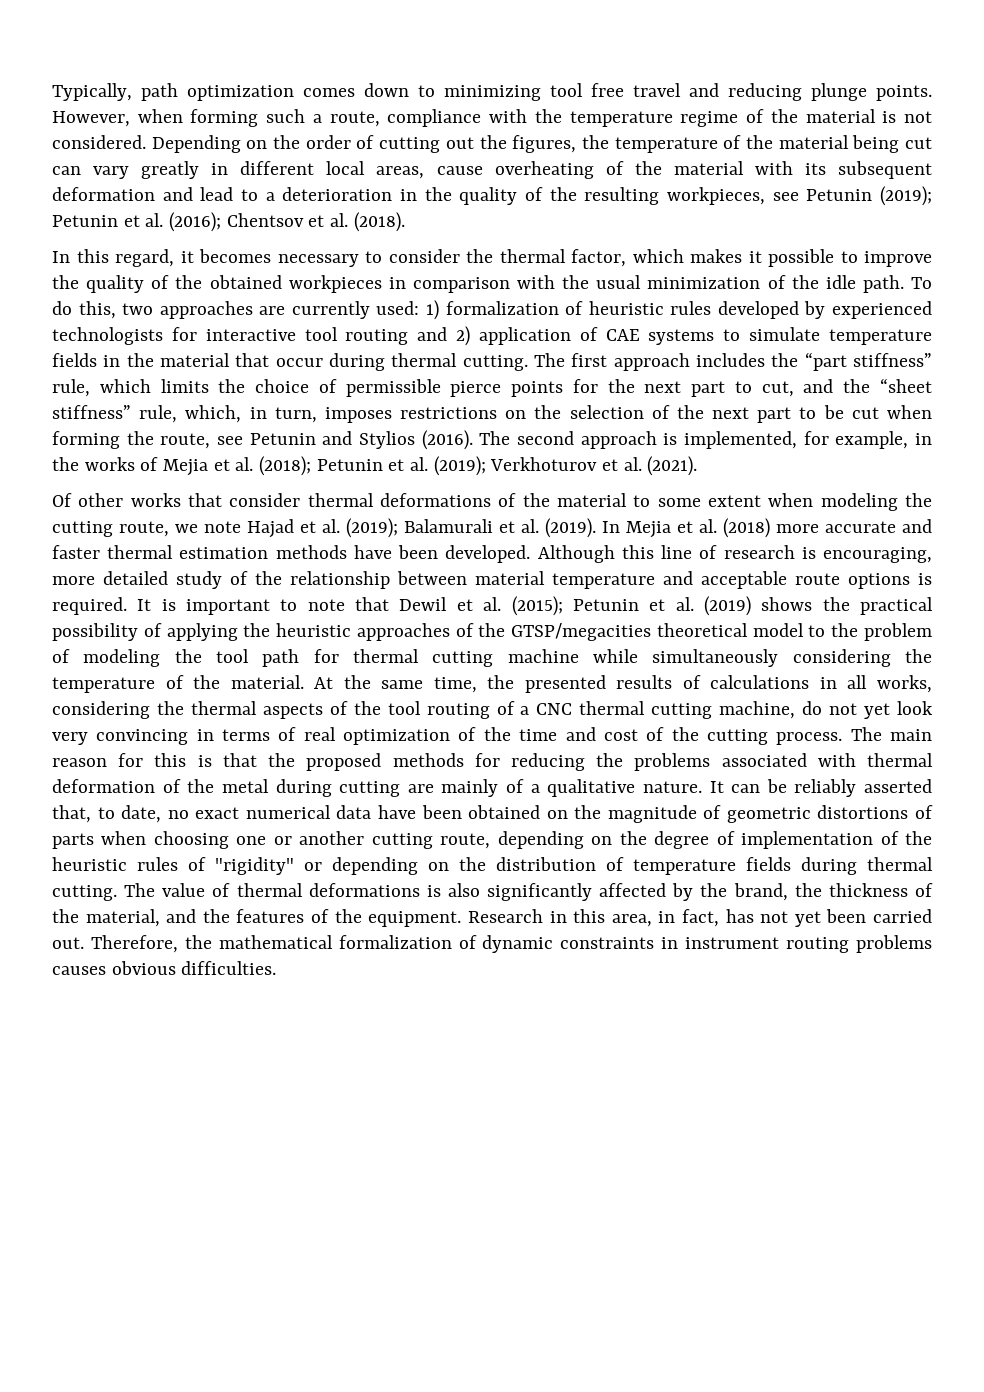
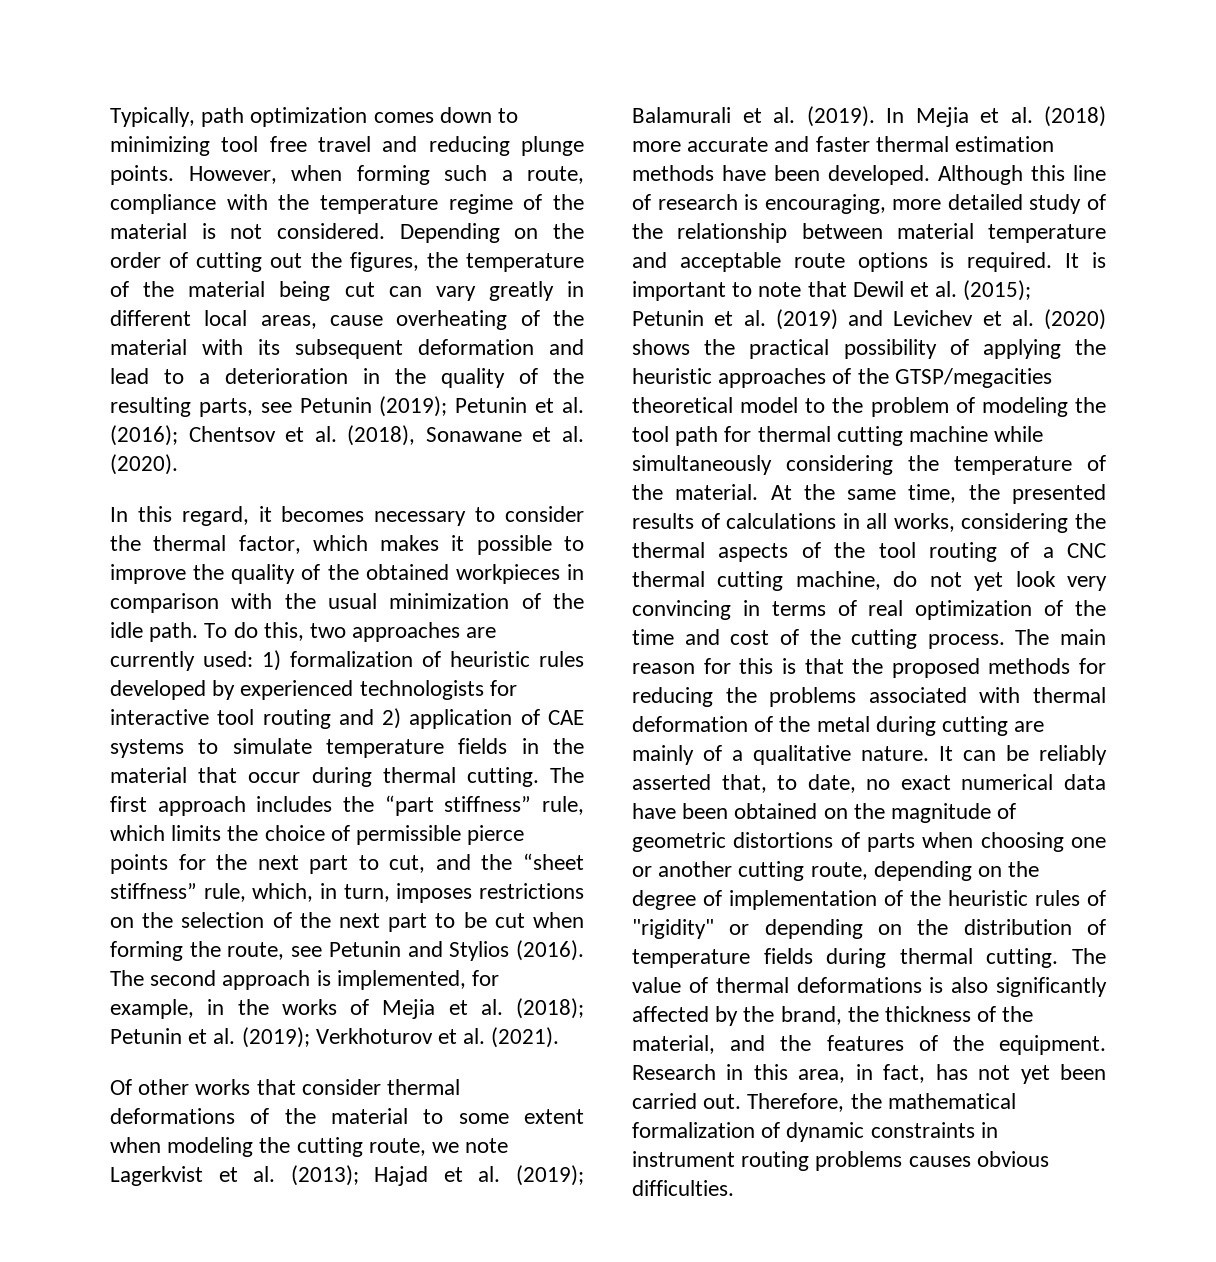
- Depending on the order of cutting out the figures, the temperature of the material being cut can vary greatly in different local areas, cause overheating of the material with its subsequent deformation and lead to a deterioration in the quality of the resulting workpieces, see Petunin (2019); Petunin et al. (2016); Chentsov et al. (2018).
+ Depending on the order of cutting out the figures, the temperature of the material being cut can vary greatly in different local areas, cause overheating of the material with its subsequent deformation and lead to a deterioration in the quality of the resulting parts, see Petunin (2019); Petunin et al. (2016); Chentsov et al. (2018), Sonawane et al. (2020).
- Of other works that consider thermal deformations of the material to some extent when modeling the cutting route, we note Hajad et al. (2019); Balamurali et al. (2019).
+ Of other works that consider thermal deformations of the material to some extent when modeling the cutting route, we note Lagerkvist et al. (2013); Hajad et al. (2019); Balamurali et al. (2019).
- It is important to note that Dewil et al. (2015); Petunin et al. (2019) shows the practical possibility of applying the heuristic approaches of the GTSP/megacities theoretical model to the problem of modeling the tool path for thermal cutting machine while simultaneously considering the temperature of the material.
+ It is important to note that Dewil et al. (2015); Petunin et al. (2019) and Levichev et al. (2020) shows the practical possibility of applying the heuristic approaches of the GTSP/megacities theoretical model to the problem of modeling the tool path for thermal cutting machine while simultaneously considering the temperature of the material.

